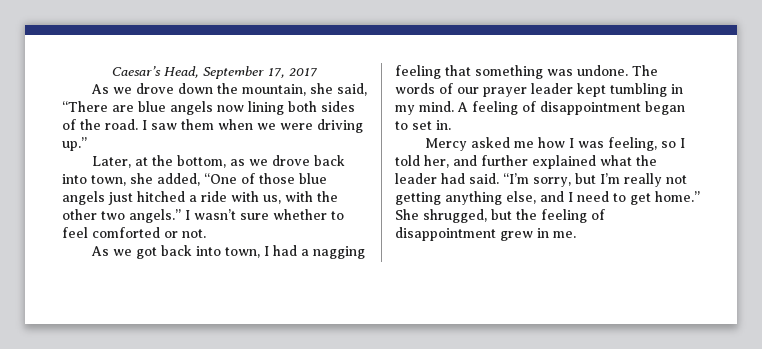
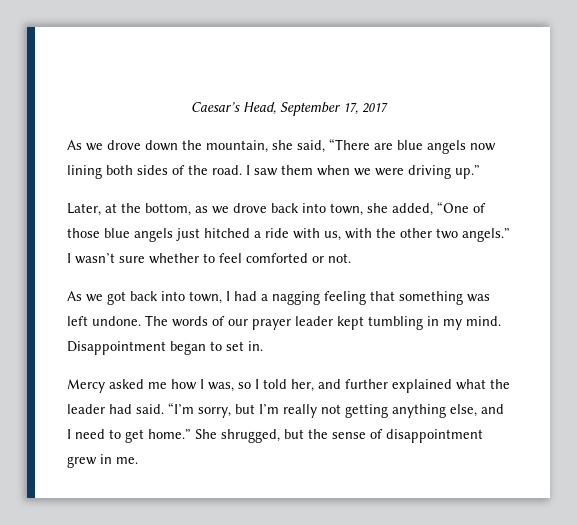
- As we got back into town, I had a nagging feeling that something was undone.
+ As we got back into town, I had a nagging feeling that something was left undone.
- A feeling of disappointment began to set in.
+ Disappointment began to set in.
- Mercy asked me how I was feeling, so I told her, and further explained what the leader had said.
+ Mercy asked me how I was, so I told her, and further explained what the leader had said.
- She shrugged, but the feeling of disappointment grew in me.
+ She shrugged, but the sense of disappointment grew in me.

